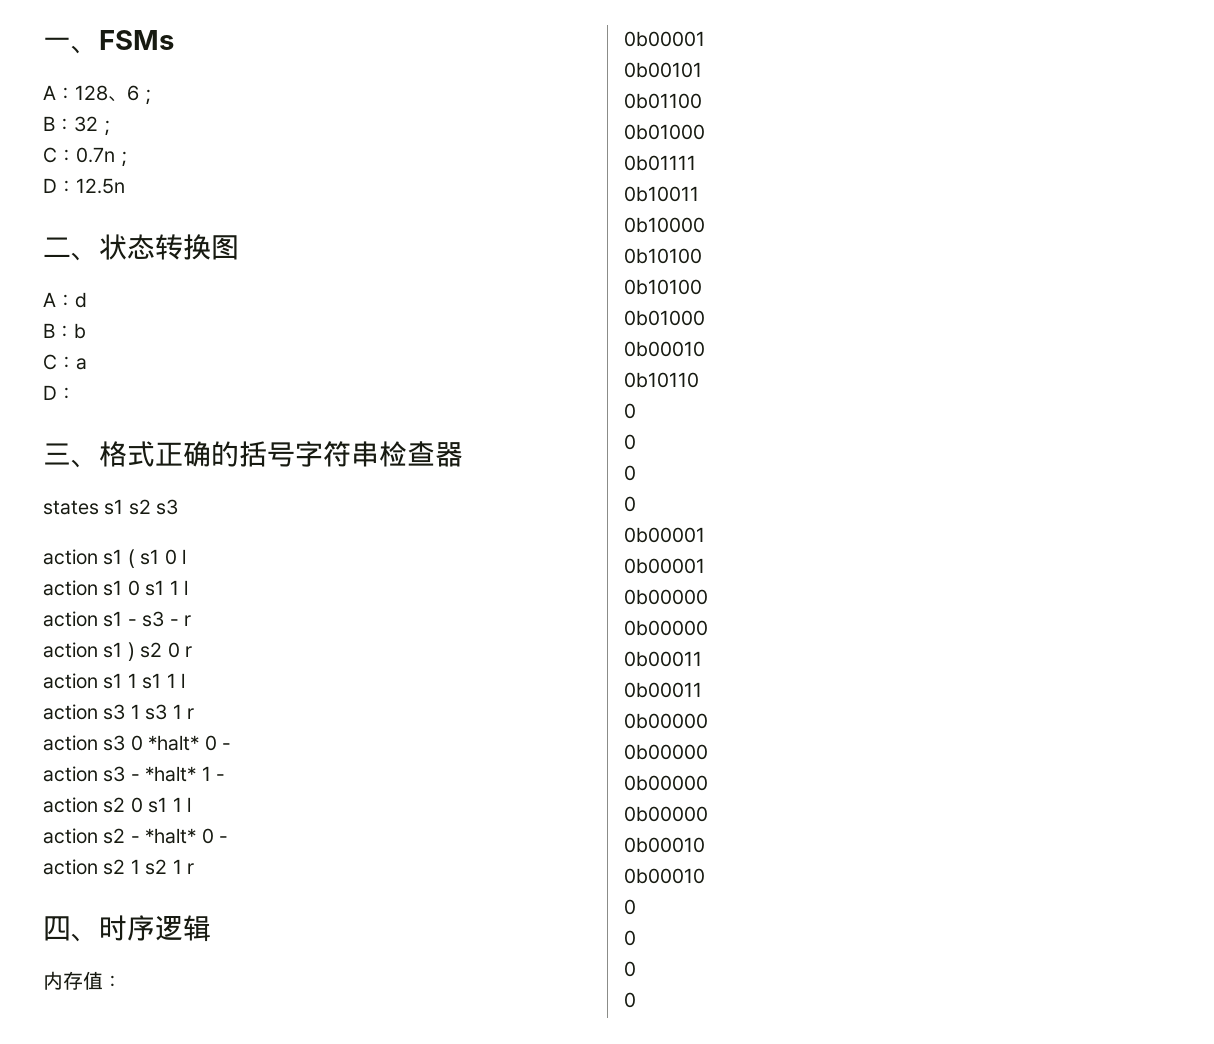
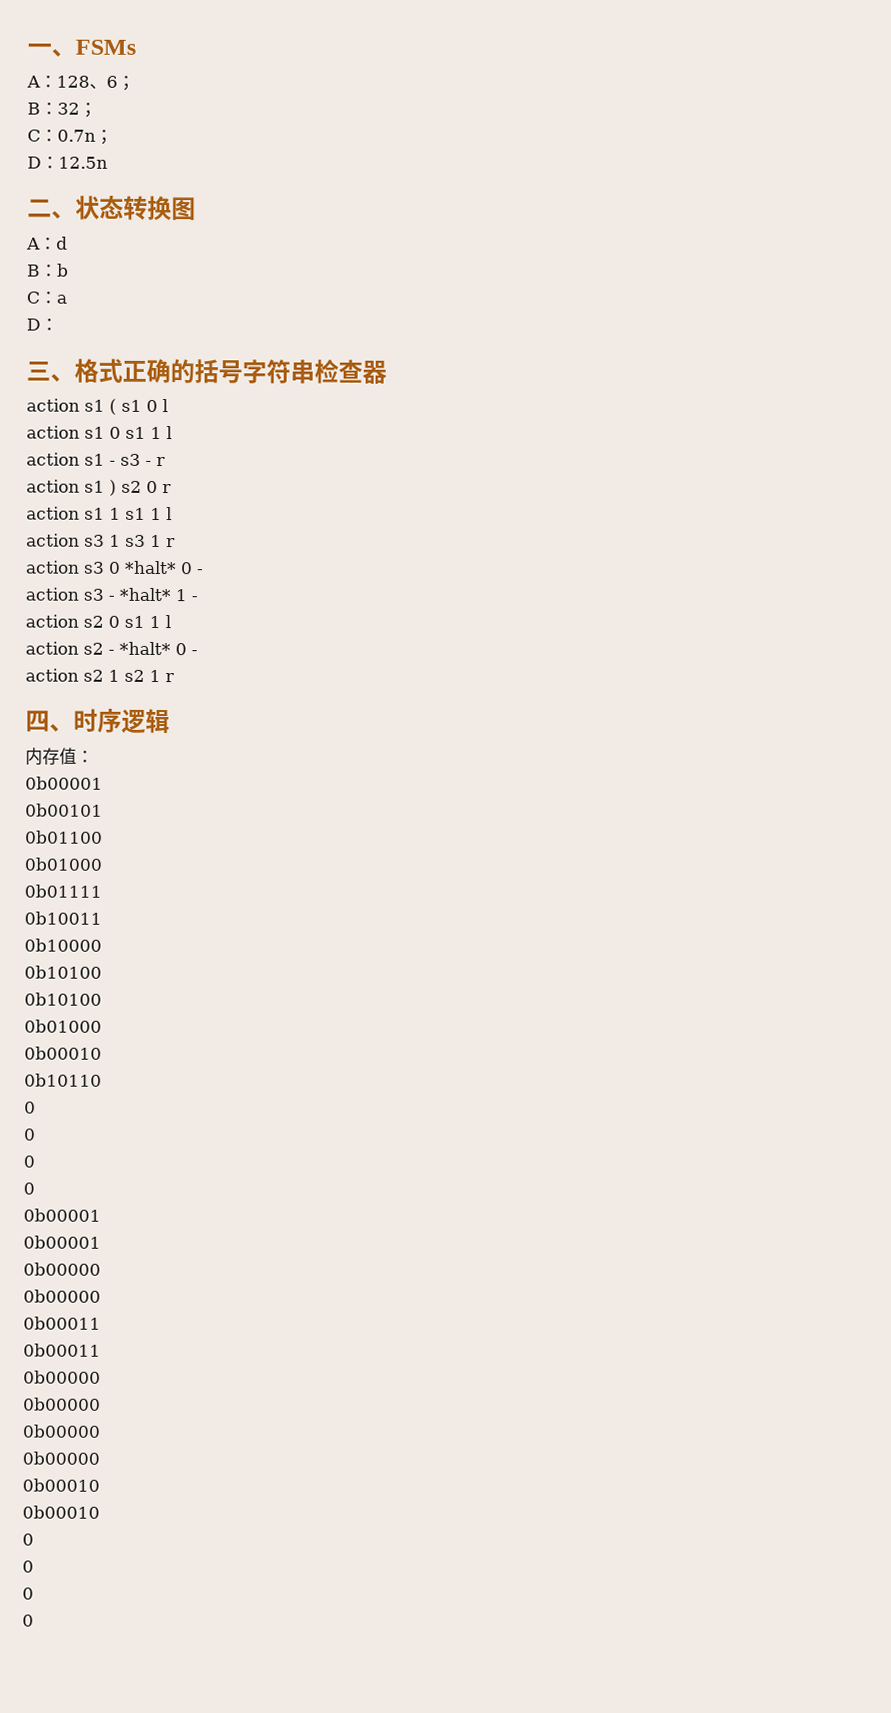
- states s1 s2 s3

